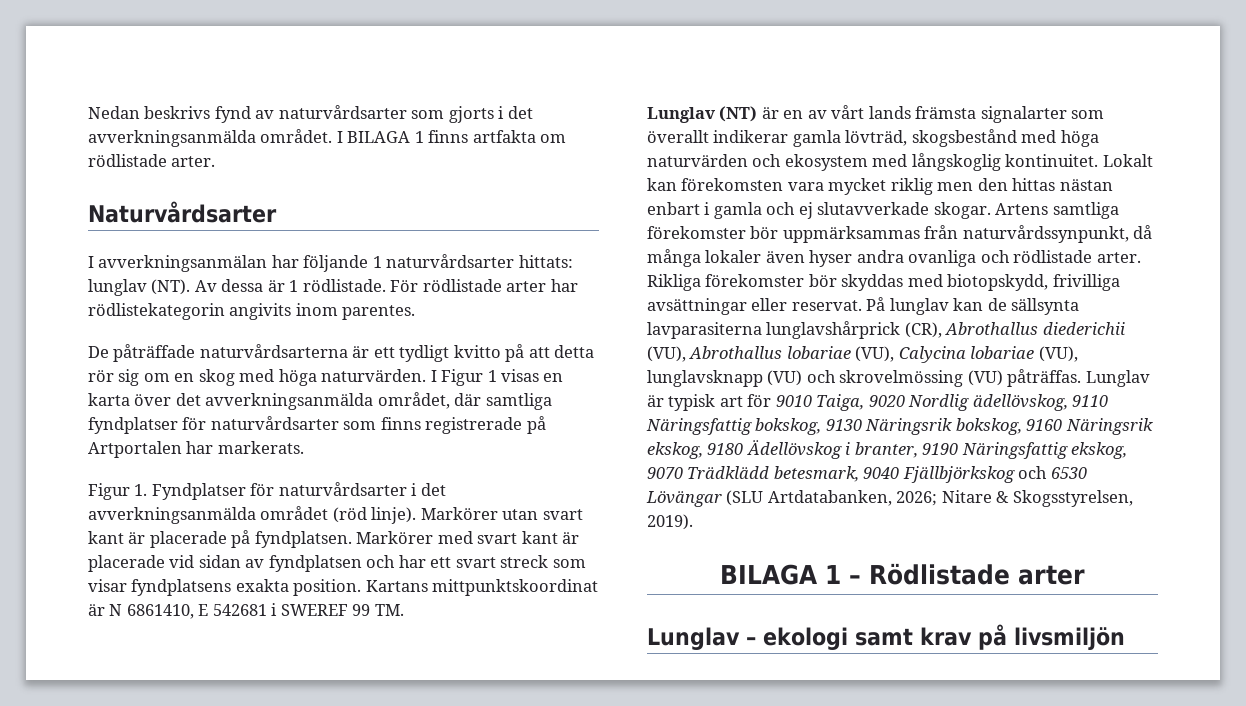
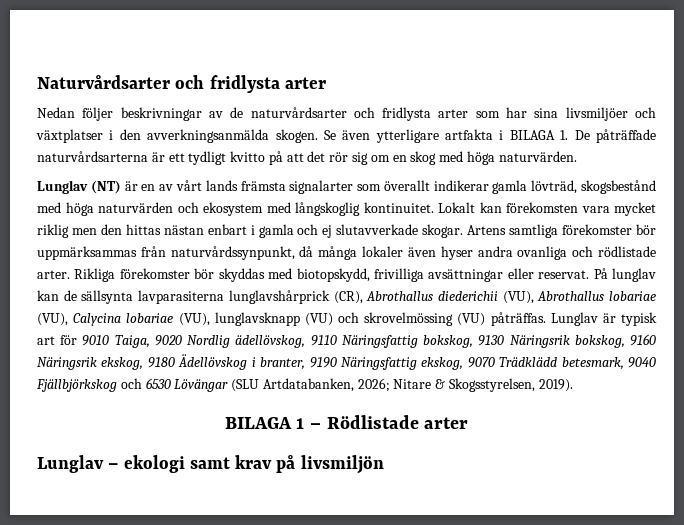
- Nedan beskrivs fynd av naturvårdsarter som gjorts i det avverkningsanmälda området. I BILAGA 1 finns artfakta om rödlistade arter.
- Naturvårdsarter
- I avverkningsanmälan har följande 1 naturvårdsarter hittats: lunglav (NT). Av dessa är 1 rödlistade. För rödlistade arter har rödlistekategorin angivits inom parentes.
- De påträffade naturvårdsarterna är ett tydligt kvitto på att detta rör sig om en skog med höga naturvärden. I Figur 1 visas en karta över det avverkningsanmälda området, där samtliga fyndplatser för naturvårdsarter som finns registrerade på Artportalen har markerats.
- Figur 1. Fyndplatser för naturvårdsarter i det avverkningsanmälda området (röd linje). Markörer utan svart kant är placerade på fyndplatsen. Markörer med svart kant är placerade vid sidan av fyndplatsen och har ett svart streck som visar fyndplatsens exakta position. Kartans mittpunktskoordinat är N 6861410, E 542681 i SWEREF 99 TM.
+ Naturvårdsarter och fridlysta arter
+ Nedan följer beskrivningar av de naturvårdsarter och fridlysta arter som har sina livsmiljöer och växtplatser i den avverkningsanmälda skogen. Se även ytterligare artfakta i BILAGA 1. De påträffade naturvårdsarterna är ett tydligt kvitto på att det rör sig om en skog med höga naturvärden.

